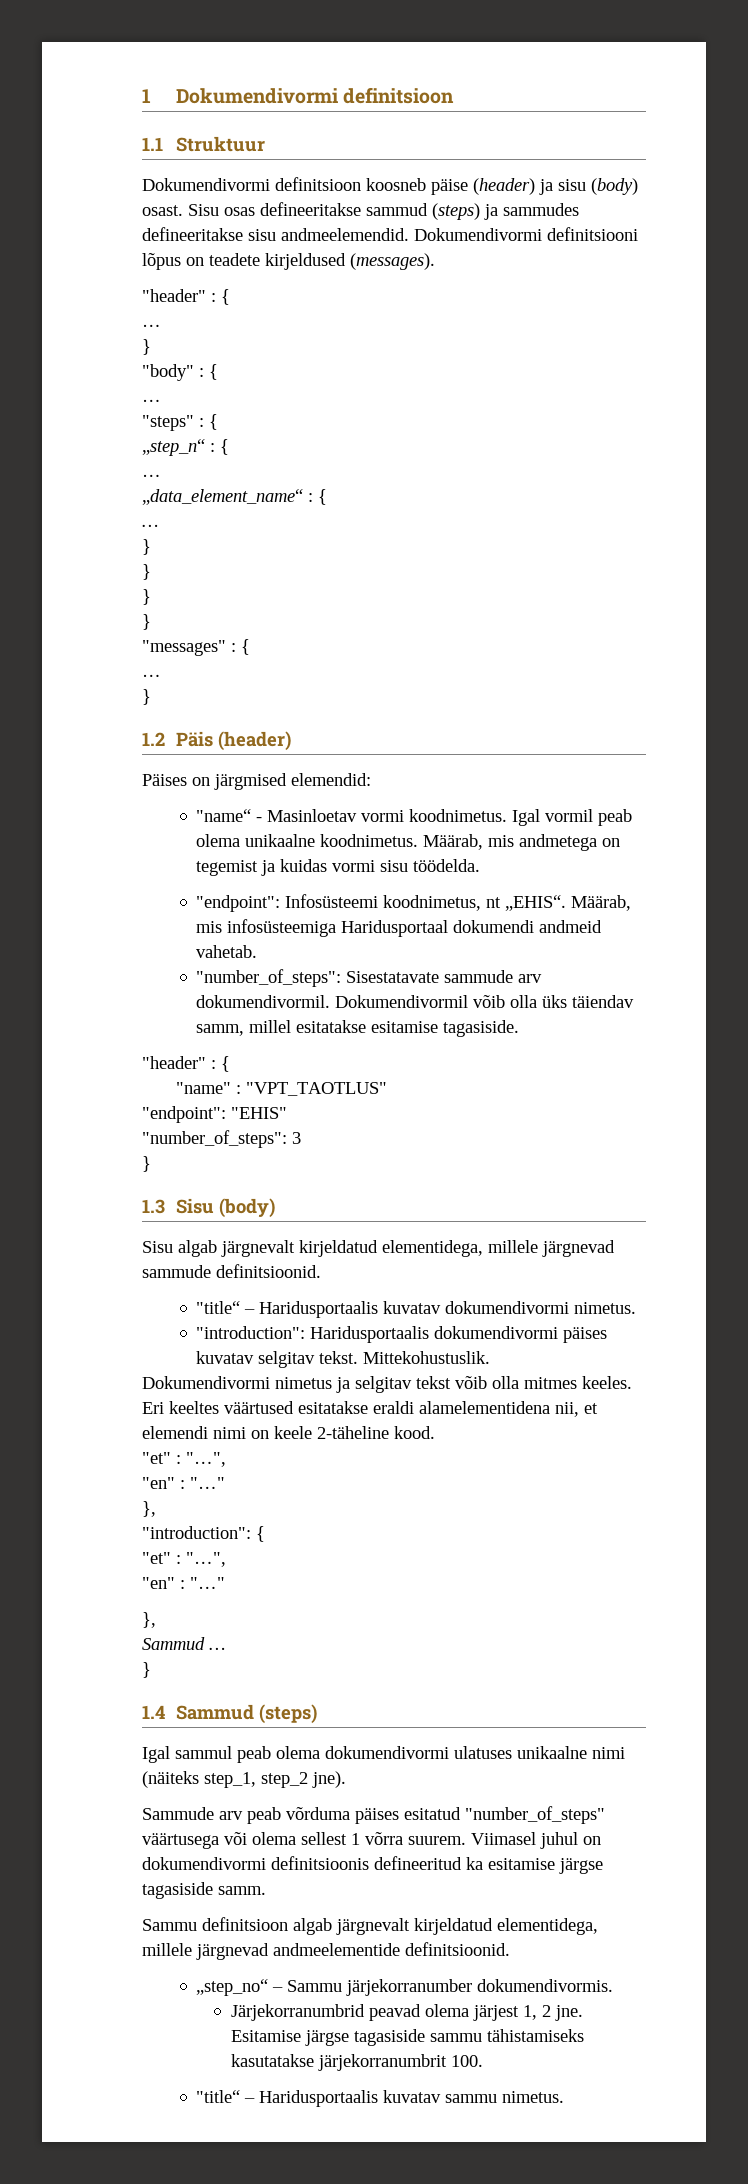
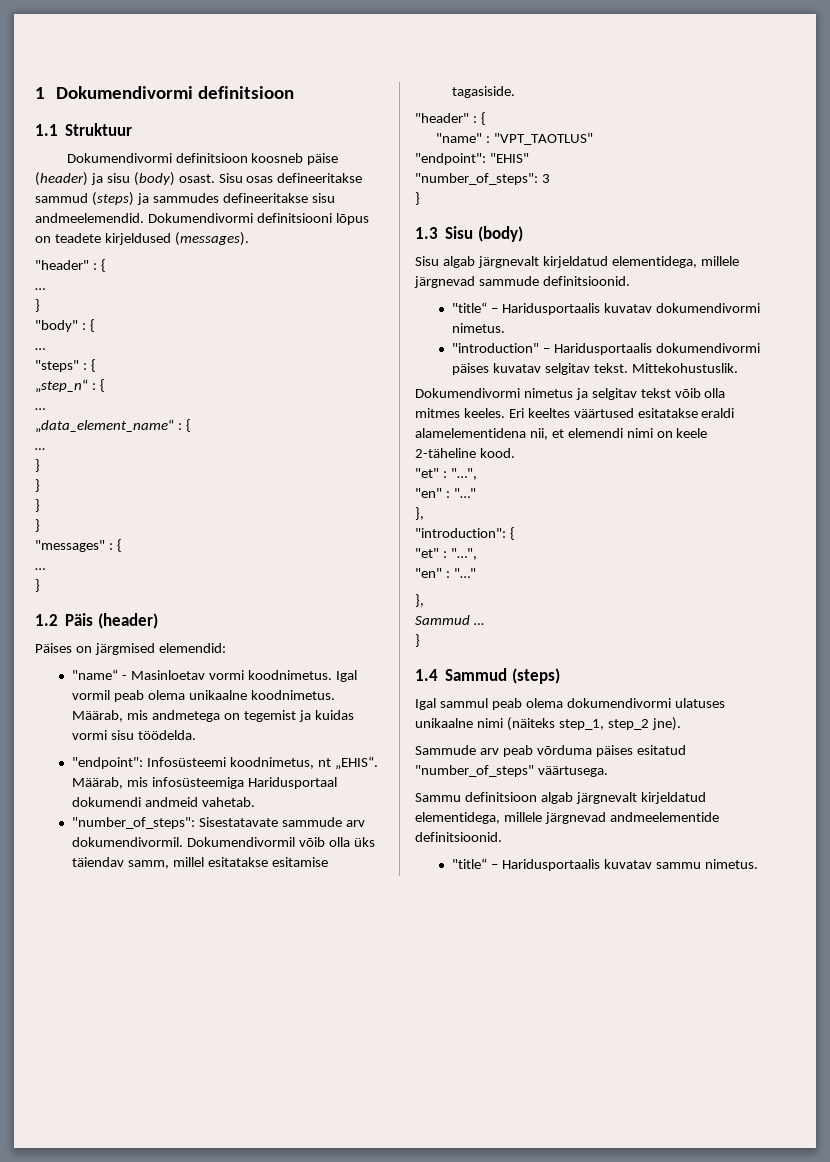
- "introduction": Haridusportaalis dokumendivormi päises kuvatav selgitav tekst.
+ "introduction" – Haridusportaalis dokumendivormi päises kuvatav selgitav tekst.
- Sammude arv peab võrduma päises esitatud "number_of_steps" väärtusega või olema sellest 1 võrra suurem. Viimasel juhul on dokumendivormi definitsioonis defineeritud ka esitamise järgse tagasiside samm.
+ Sammude arv peab võrduma päises esitatud "number_of_steps" väärtusega.
- „step_no“ – Sammu järjekorranumber dokumendivormis.
- Järjekorranumbrid peavad olema järjest 1, 2 jne. Esitamise järgse tagasiside sammu tähistamiseks kasutatakse järjekorranumbrit 100.

